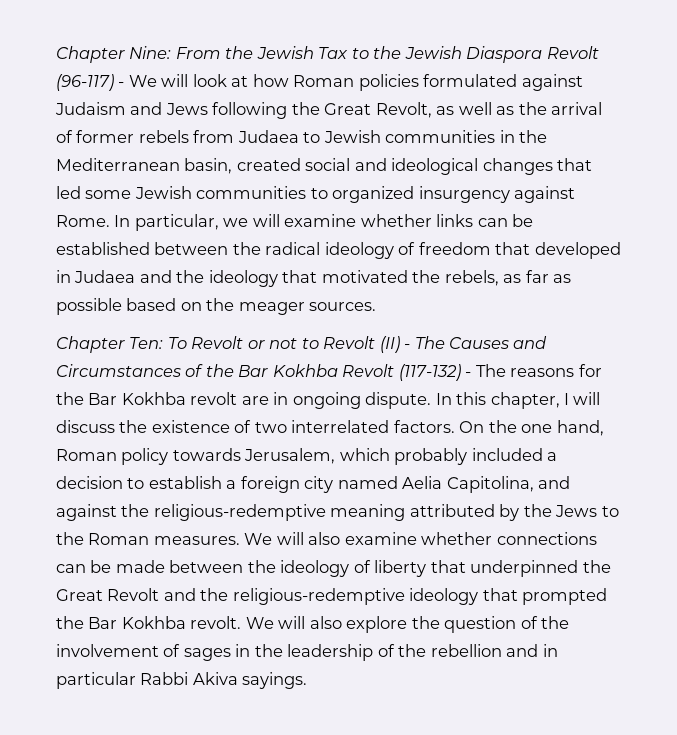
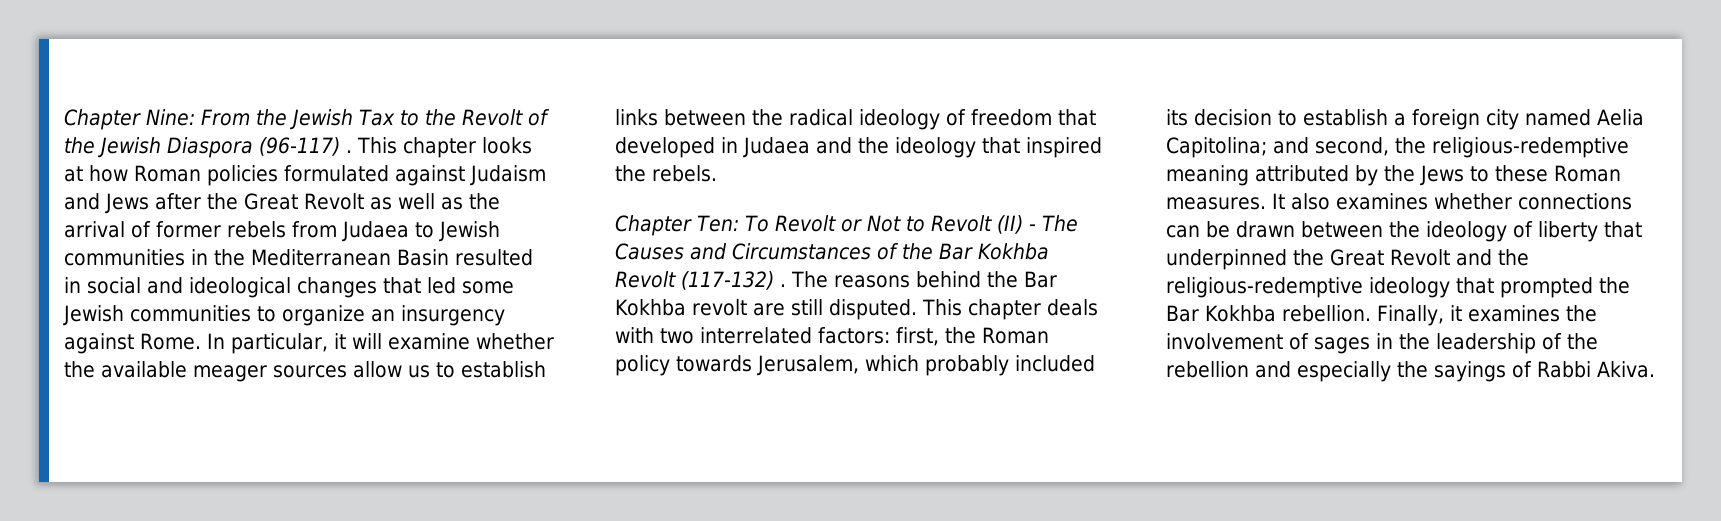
- Chapter Nine: From the Jewish Tax to the Jewish Diaspora Revolt (96-117) - We will look at how Roman policies formulated against Judaism and Jews following the Great Revolt, as well as the arrival of former rebels from Judaea to Jewish communities in the Mediterranean basin, created social and ideological changes that led some Jewish communities to organized insurgency against Rome.
+ Chapter Nine: From the Jewish Tax to the Revolt of the Jewish Diaspora (96-117) . This chapter looks at how Roman policies formulated against Judaism and Jews after the Great Revolt as well as the arrival of former rebels from Judaea to Jewish communities in the Mediterranean Basin resulted in social and ideological changes that led some Jewish communities to organize an insurgency against Rome.
- In particular, we will examine whether links can be established between the radical ideology of freedom that developed in Judaea and the ideology that motivated the rebels, as far as possible based on the meager sources.
+ In particular, it will examine whether the available meager sources allow us to establish links between the radical ideology of freedom that developed in Judaea and the ideology that inspired the rebels.
- Chapter Ten: To Revolt or not to Revolt (II) - The Causes and Circumstances of the Bar Kokhba Revolt (117-132) - The reasons for the Bar Kokhba revolt are in ongoing dispute. In this chapter, I will discuss the existence of two interrelated factors. On the one hand, Roman policy towards Jerusalem, which probably included a decision to establish a foreign city named Aelia Capitolina, and against the religious-redemptive meaning attributed by the Jews to the Roman measures.
+ Chapter Ten: To Revolt or Not to Revolt (II) - The Causes and Circumstances of the Bar Kokhba Revolt (117-132) . The reasons behind the Bar Kokhba revolt are still disputed. This chapter deals with two interrelated factors: first, the Roman policy towards Jerusalem, which probably included its decision to establish a foreign city named Aelia Capitolina; and second, the religious-redemptive meaning attributed by the Jews to these Roman measures.
- We will also examine whether connections can be made between the ideology of liberty that underpinned the Great Revolt and the religious-redemptive ideology that prompted the Bar Kokhba revolt. We will also explore the question of the involvement of sages in the leadership of the rebellion and in particular Rabbi Akiva sayings.
+ It also examines whether connections can be drawn between the ideology of liberty that underpinned the Great Revolt and the religious-redemptive ideology that prompted the Bar Kokhba rebellion. Finally, it examines the involvement of sages in the leadership of the rebellion and especially the sayings of Rabbi Akiva.

